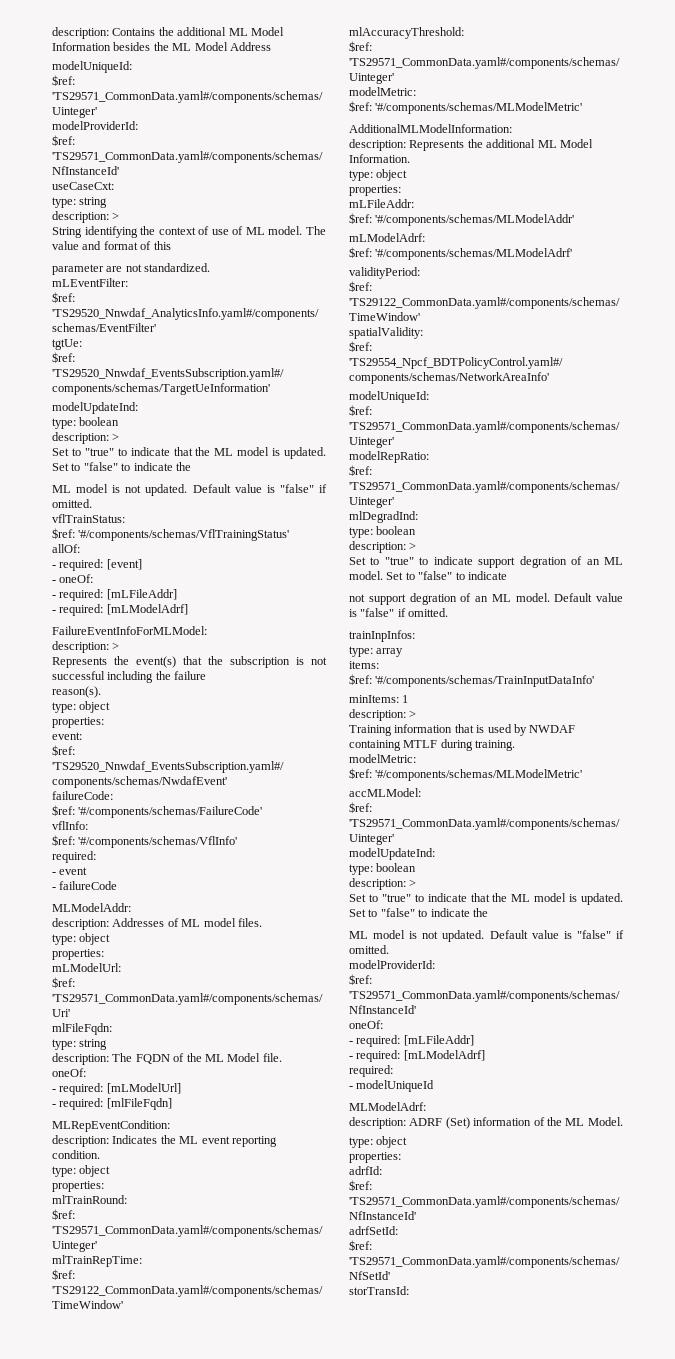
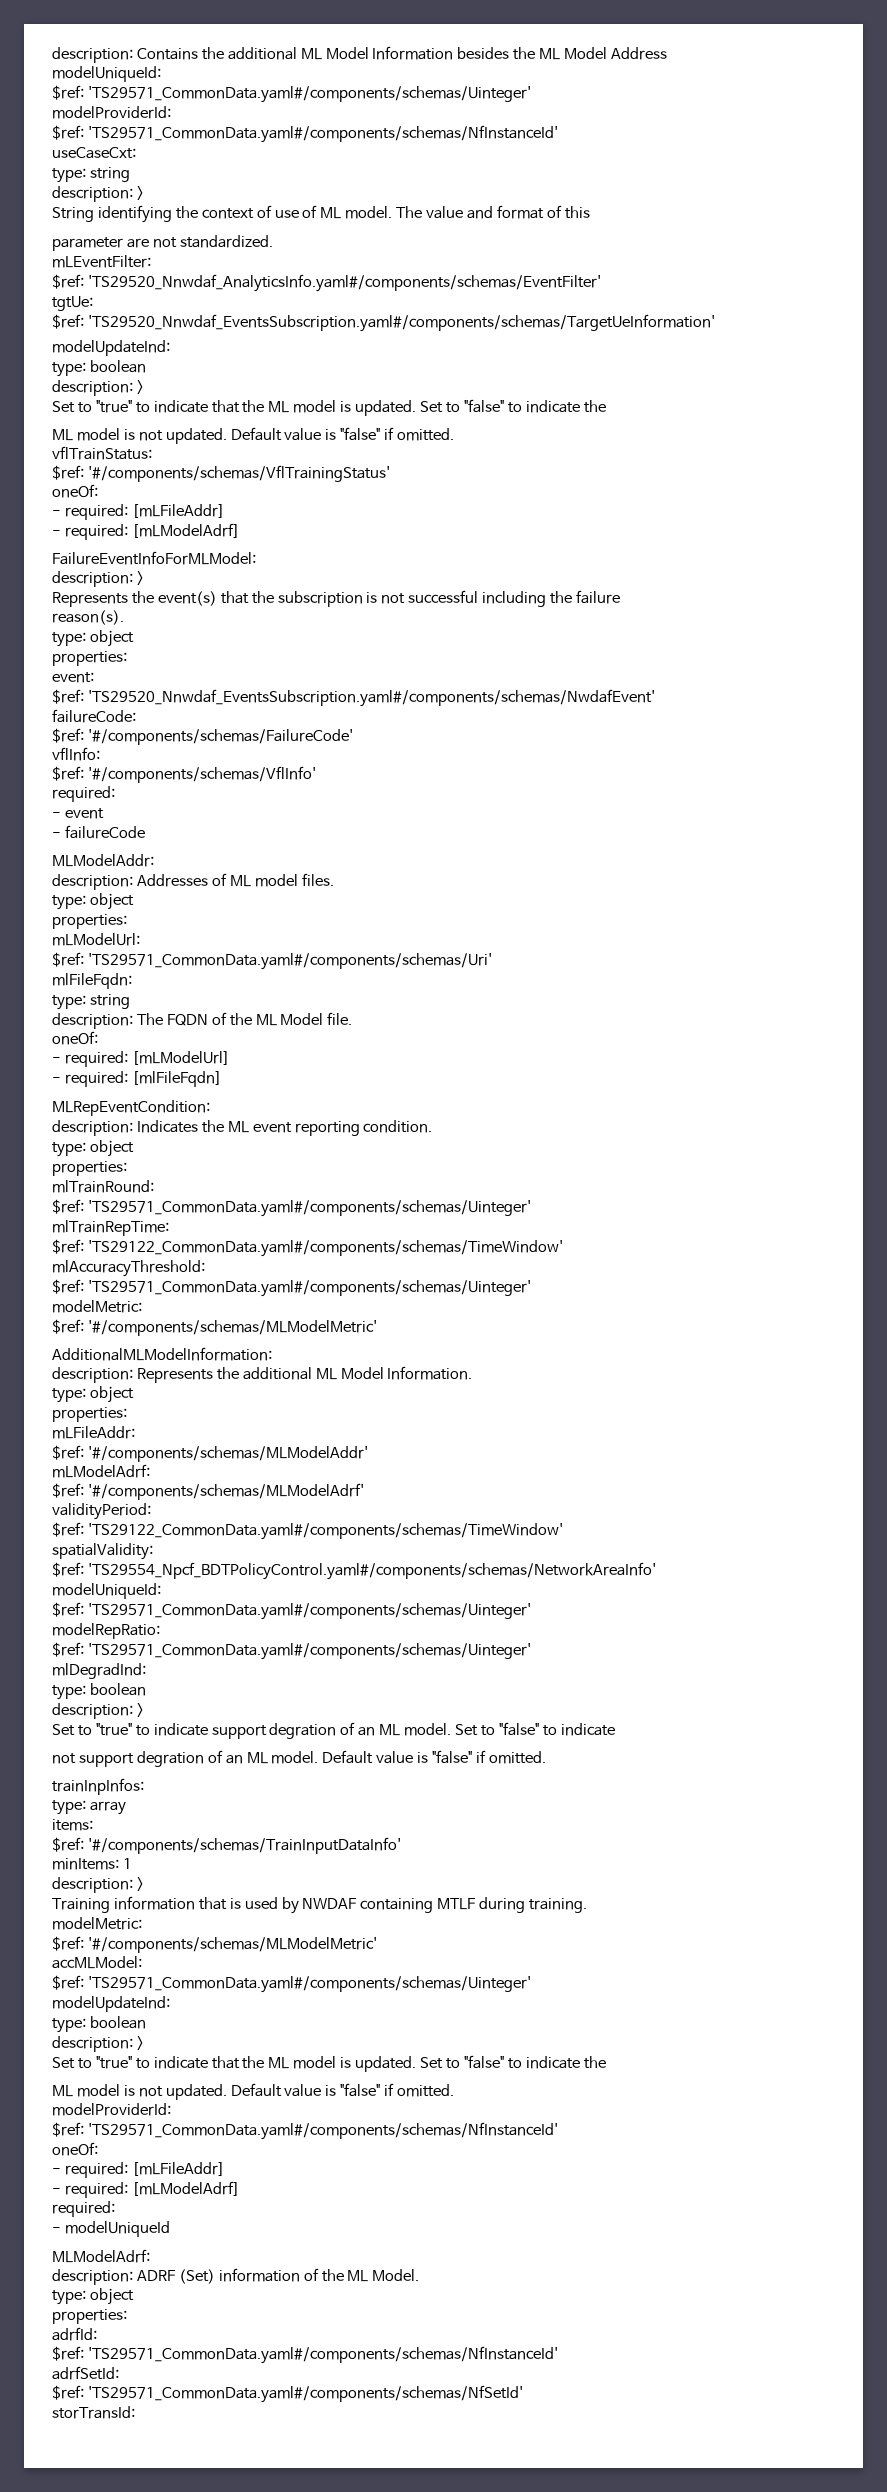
  $ref: '#/components/schemas/VflTrainingStatus'
- allOf:
- - required: [event]
- - oneOf:
+ oneOf:

